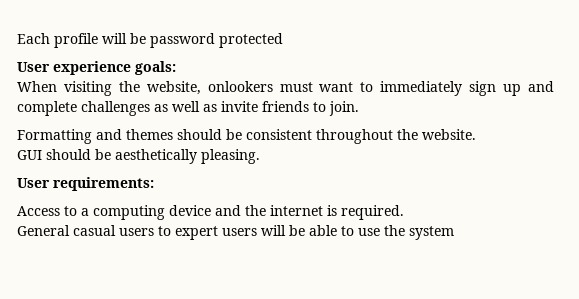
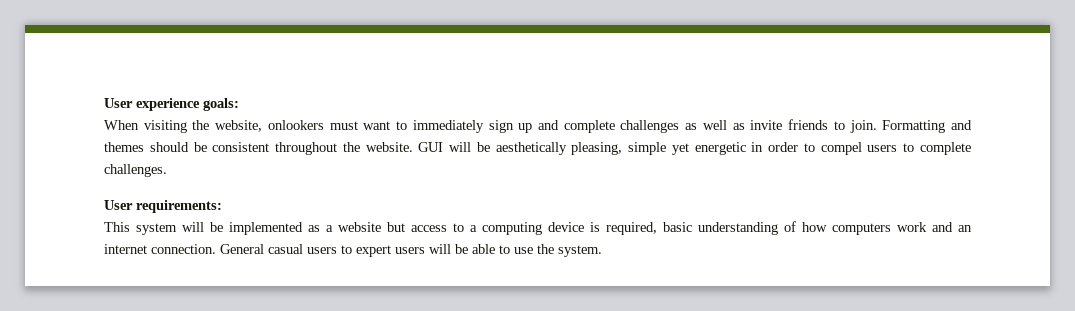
- Each profile will be password protected
- When visiting the website, onlookers must want to immediately sign up and complete challenges as well as invite friends to join.
- Formatting and themes should be consistent throughout the website.
- GUI should be aesthetically pleasing.
+ When visiting the website, onlookers must want to immediately sign up and complete challenges as well as invite friends to join. Formatting and themes should be consistent throughout the website. GUI will be aesthetically pleasing, simple yet energetic in order to compel users to complete challenges.
  User requirements:
- Access to a computing device and the internet is required.
- General casual users to expert users will be able to use the system
+ This system will be implemented as a website but access to a computing device is required, basic understanding of how computers work and an internet connection. General casual users to expert users will be able to use the system.

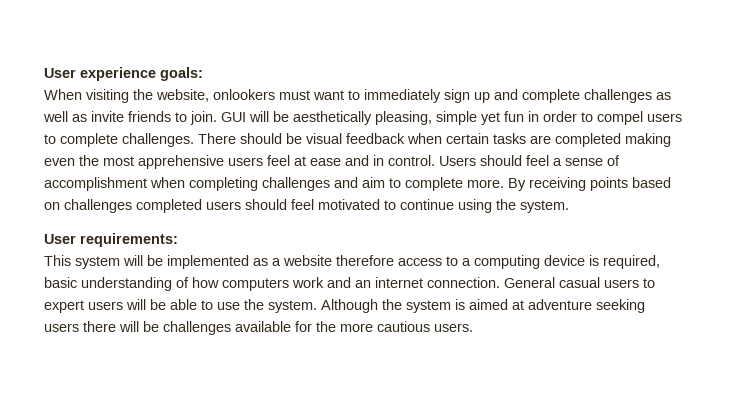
- Formatting and themes should be consistent throughout the website.
- GUI will be aesthetically pleasing, simple yet energetic in order to compel users to complete challenges.
+ GUI will be aesthetically pleasing, simple yet fun in order to compel users to complete challenges. There should be visual feedback when certain tasks are completed making even the most apprehensive users feel at ease and in control. Users should feel a sense of accomplishment when completing challenges and aim to complete more. By receiving points based on challenges completed users should feel motivated to continue using the system.
- This system will be implemented as a website but access to a computing device is required, basic understanding of how computers work and an internet connection.
+ This system will be implemented as a website therefore access to a computing device is required, basic understanding of how computers work and an internet connection.
+ Although the system is aimed at adventure seeking users there will be challenges available for the more cautious users.

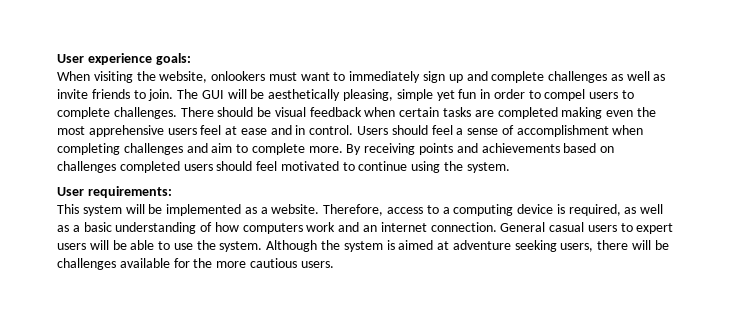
- GUI will be aesthetically pleasing, simple yet fun in order to compel users to complete challenges.
+ The GUI will be aesthetically pleasing, simple yet fun in order to compel users to complete challenges.
- By receiving points based on challenges completed users should feel motivated to continue using the system.
+ By receiving points and achievements based on challenges completed users should feel motivated to continue using the system.
- This system will be implemented as a website therefore access to a computing device is required, basic understanding of how computers work and an internet connection.
+ This system will be implemented as a website. Therefore, access to a computing device is required, as well as a basic understanding of how computers work and an internet connection.
- Although the system is aimed at adventure seeking users there will be challenges available for the more cautious users.
+ Although the system is aimed at adventure seeking users, there will be challenges available for the more cautious users.

